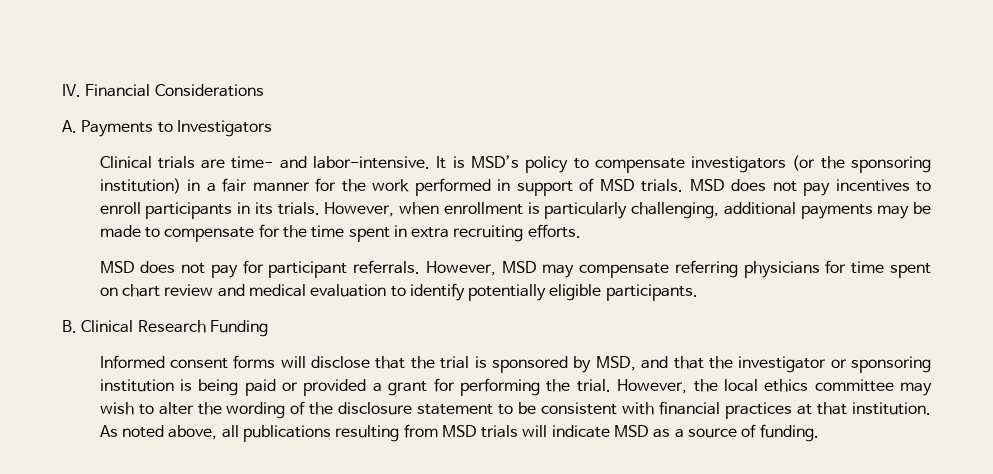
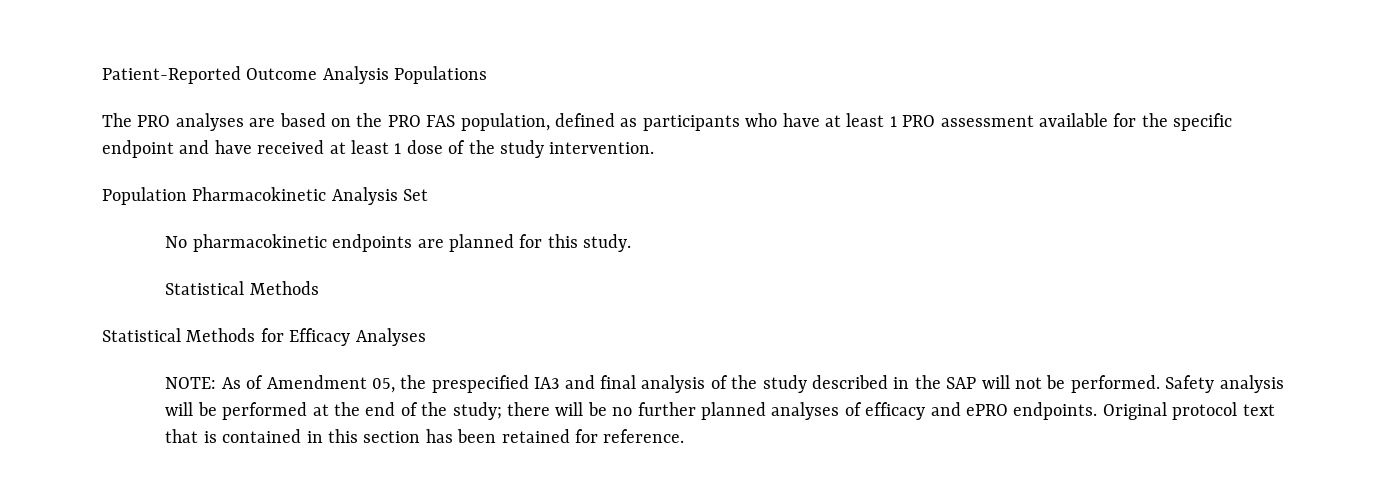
- IV. Financial Considerations
- A. Payments to Investigators
- Clinical trials are time- and labor-intensive. It is MSD’s policy to compensate investigators (or the sponsoring institution) in a fair manner for the work performed in support of MSD trials. MSD does not pay incentives to enroll participants in its trials. However, when enrollment is particularly challenging, additional payments may be made to compensate for the time spent in extra recruiting efforts.
- MSD does not pay for participant referrals. However, MSD may compensate referring physicians for time spent on chart review and medical evaluation to identify potentially eligible participants.
- B. Clinical Research Funding
- Informed consent forms will disclose that the trial is sponsored by MSD, and that the investigator or sponsoring institution is being paid or provided a grant for performing the trial. However, the local ethics committee may wish to alter the wording of the disclosure statement to be consistent with financial practices at that institution. As noted above, all publications resulting from MSD trials will indicate MSD as a source of funding.
+ Patient-Reported Outcome Analysis Populations
+ The PRO analyses are based on the PRO FAS population, defined as participants who have at least 1 PRO assessment available for the specific endpoint and have received at least 1 dose of the study intervention.
+ Population Pharmacokinetic Analysis Set
+ No pharmacokinetic endpoints are planned for this study.
+ Statistical Methods
+ Statistical Methods for Efficacy Analyses
+ NOTE: As of Amendment 05, the prespecified IA3 and final analysis of the study described in the SAP will not be performed. Safety analysis will be performed at the end of the study; there will be no further planned analyses of efficacy and ePRO endpoints. Original protocol text that is contained in this section has been retained for reference.

